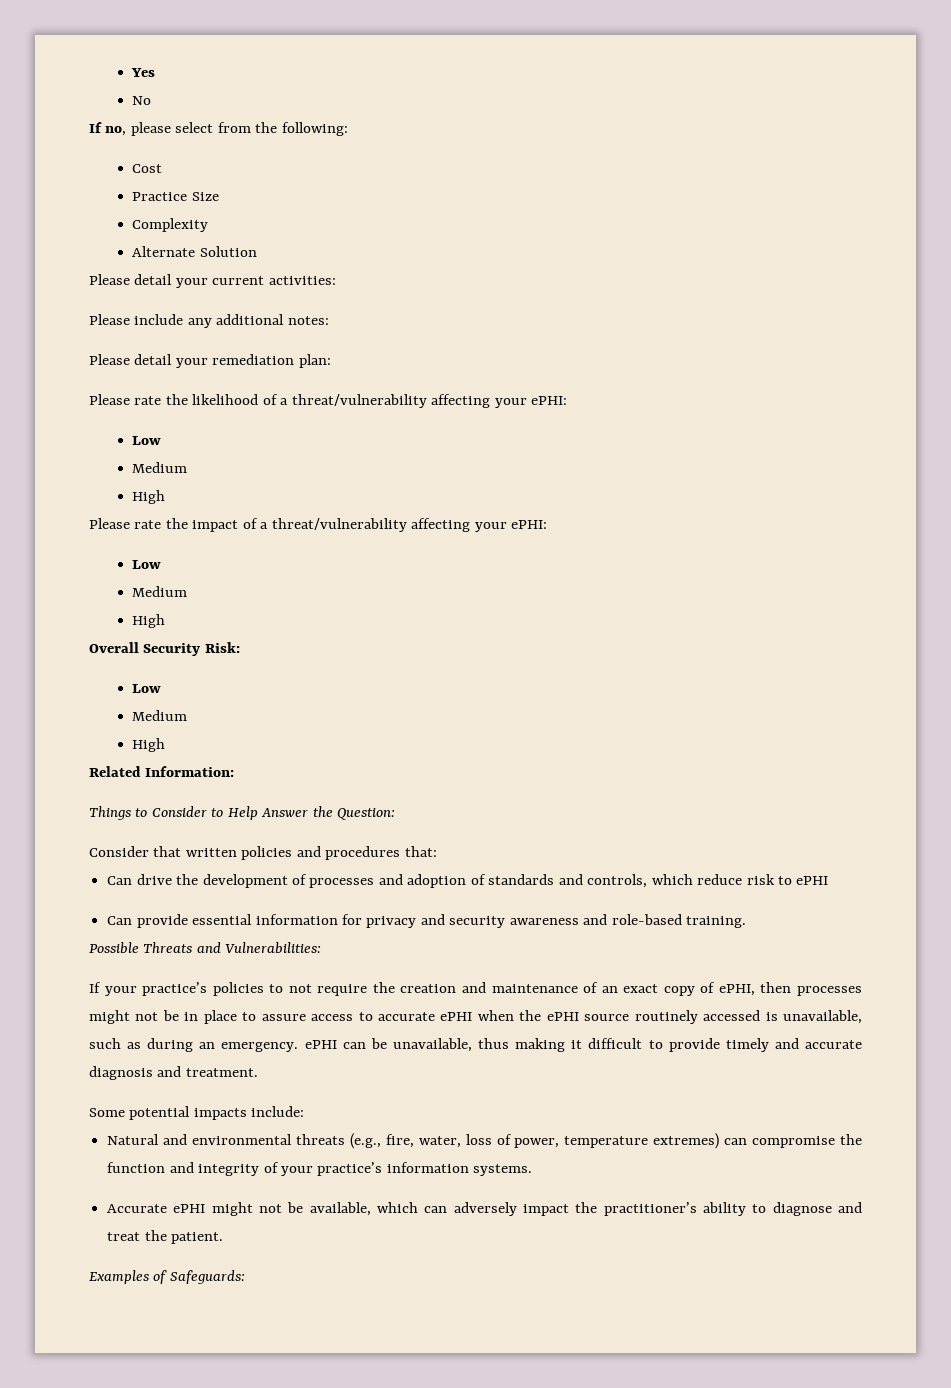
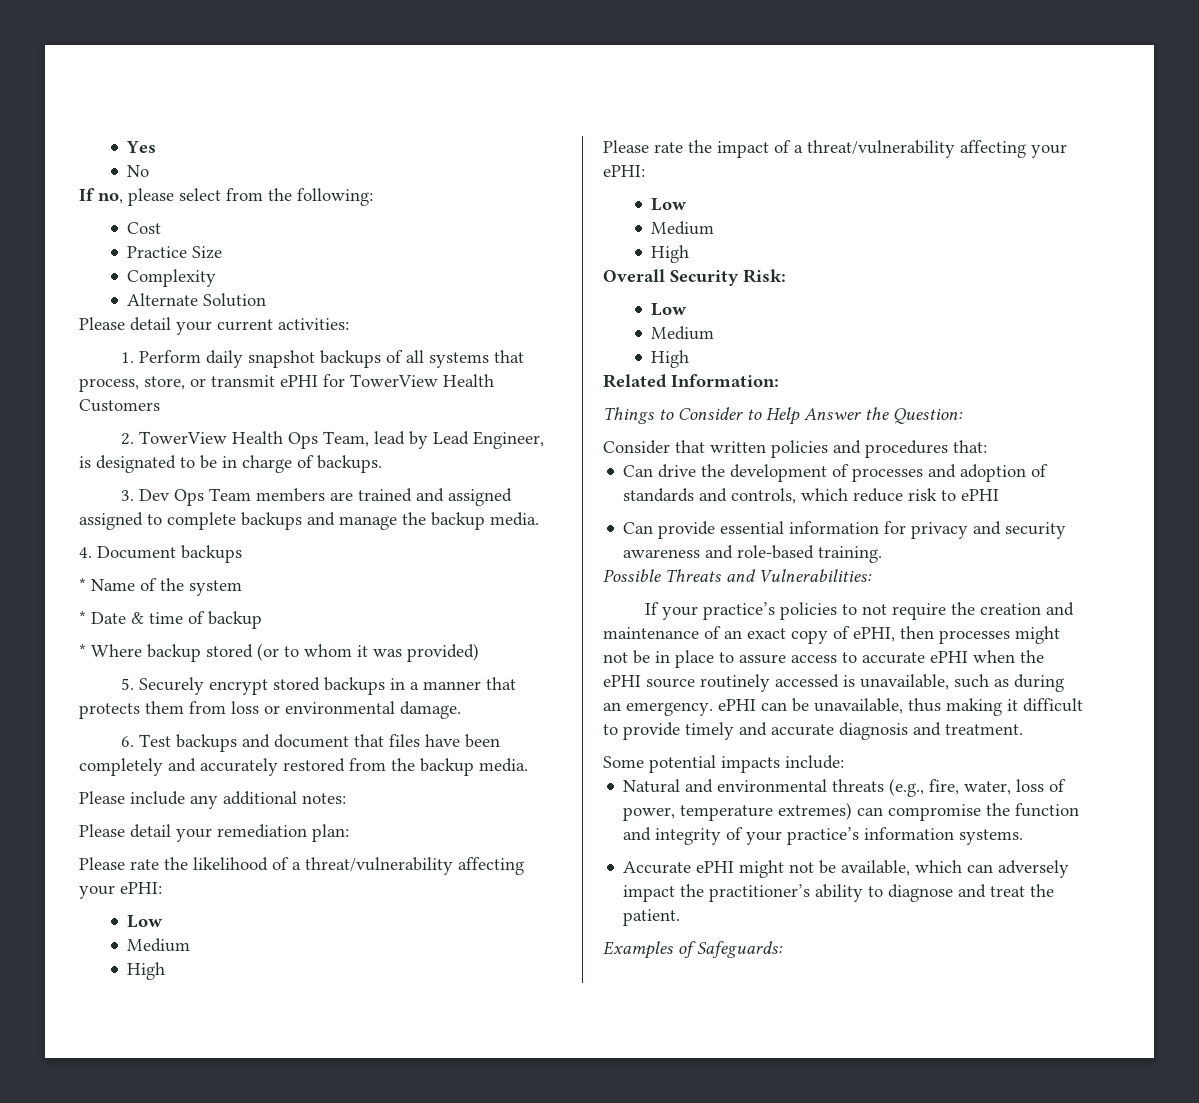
+ 1. Perform daily snapshot backups of all systems that process, store, or transmit ePHI for TowerView Health Customers
+ 2. TowerView Health Ops Team, lead by Lead Engineer, is designated to be in charge of backups.
+ 3. Dev Ops Team members are trained and assigned assigned to complete backups and manage the backup media.
+ 4. Document backups
+ * Name of the system
+ * Date & time of backup
+ * Where backup stored (or to whom it was provided)
+ 5. Securely encrypt stored backups in a manner that protects them from loss or environmental damage.
+ 6. Test backups and document that files have been completely and accurately restored from the backup media.

